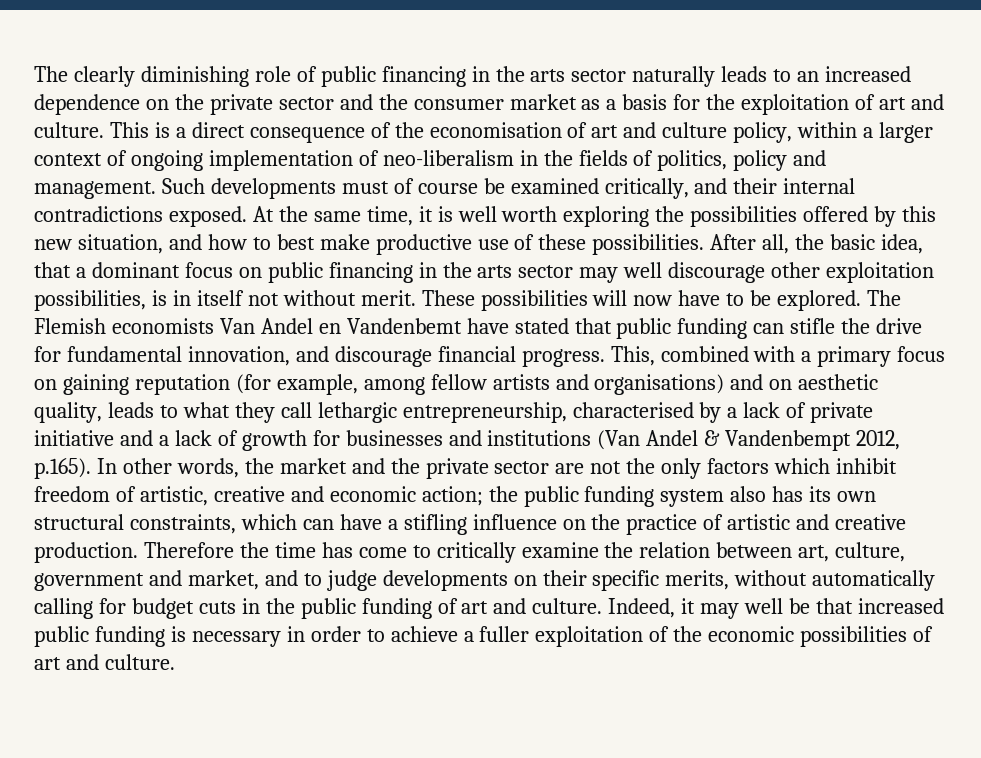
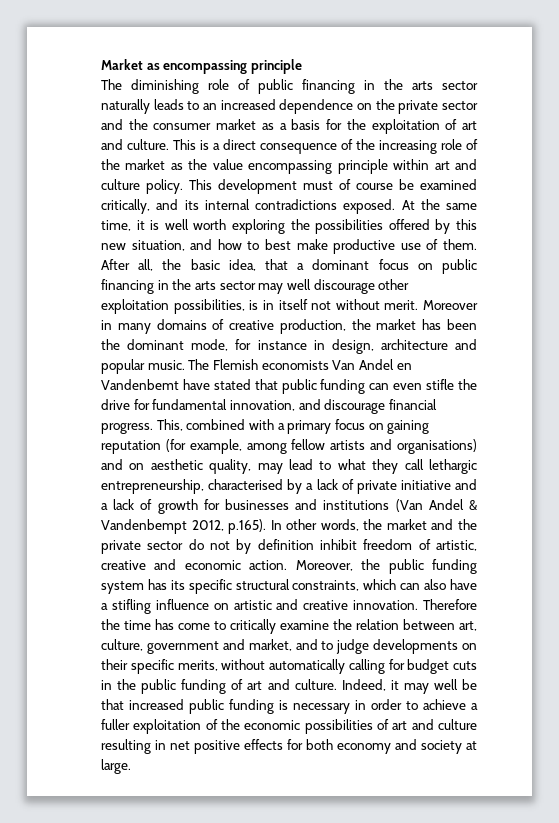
- The clearly diminishing role of public financing in the arts sector naturally leads to an increased dependence on the private sector and the consumer market as a basis for the exploitation of art and culture.
+ Market as encompassing principle
+ The diminishing role of public financing in the arts sector naturally leads to an increased dependence on the private sector and the consumer market as a basis for the exploitation of art and culture.
- This is a direct consequence of the economisation of art and culture policy, within a larger context of ongoing implementation of neo-liberalism in the fields of politics, policy and management. Such developments must of course be examined critically, and their internal contradictions exposed.
+ This is a direct consequence of the increasing role of the market as the value encompassing principle within art and culture policy. This development must of course be examined critically, and its internal contradictions exposed.
- At the same time, it is well worth exploring the possibilities offered by this new situation, and how to best make productive use of these possibilities.
+ At the same time, it is well worth exploring the possibilities offered by this new situation, and how to best make productive use of them.
- These possibilities will now have to be explored.
+ Moreover in many domains of creative production, the market has been the dominant mode, for instance in design, architecture and popular music.
- The Flemish economists Van Andel en Vandenbemt have stated that public funding can stifle the drive for fundamental innovation, and discourage financial progress.
+ The Flemish economists Van Andel en Vandenbemt have stated that public funding can even stifle the drive for fundamental innovation, and discourage financial progress.
- This, combined with a primary focus on gaining reputation (for example, among fellow artists and organisations) and on aesthetic quality, leads to what they call lethargic entrepreneurship, characterised by a lack of private initiative and a lack of growth for businesses and institutions (Van Andel & Vandenbempt 2012, p.165). In other words, the market and the private sector are not the only factors which inhibit freedom of artistic, creative and economic action; the public funding system also has its own structural constraints, which can have a stifling influence on the practice of artistic and creative production.
+ This, combined with a primary focus on gaining reputation (for example, among fellow artists and organisations) and on aesthetic quality, may lead to what they call lethargic entrepreneurship, characterised by a lack of private initiative and a lack of growth for businesses and institutions (Van Andel & Vandenbempt 2012, p.165). In other words, the market and the private sector do not by definition inhibit freedom of artistic, creative and economic action. Moreover, the public funding system has its specific structural constraints, which can also have a stifling influence on artistic and creative innovation.
- Indeed, it may well be that increased public funding is necessary in order to achieve a fuller exploitation of the economic possibilities of art and culture.
+ Indeed, it may well be that increased public funding is necessary in order to achieve a fuller exploitation of the economic possibilities of art and culture resulting in net positive effects for both economy and society at large.

